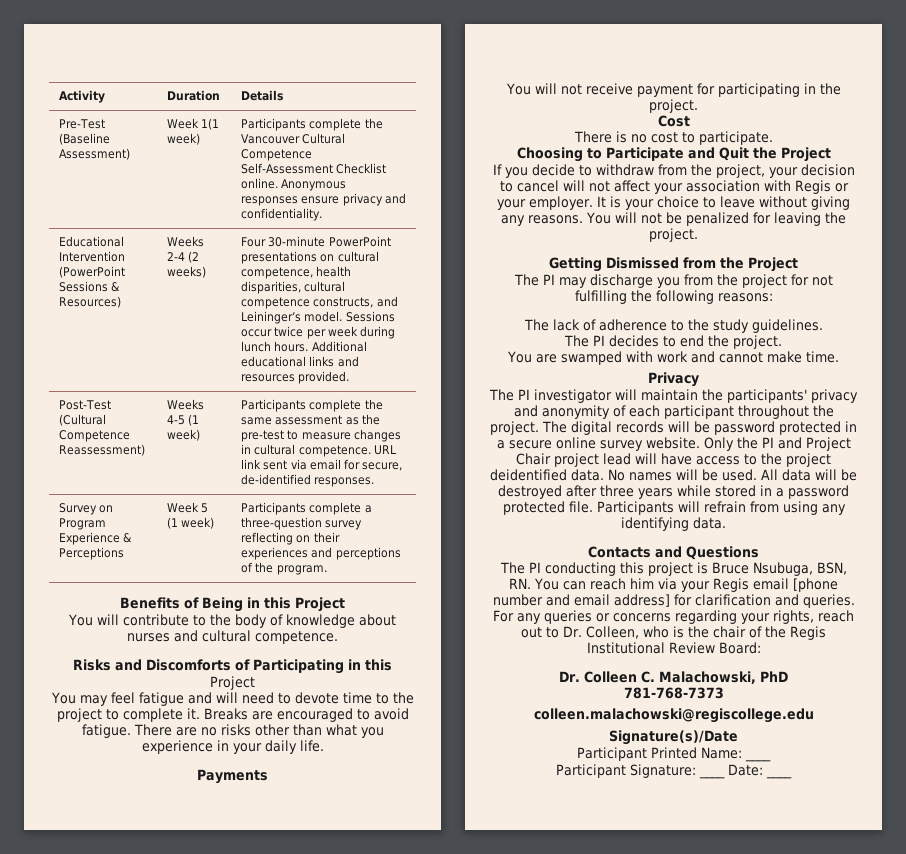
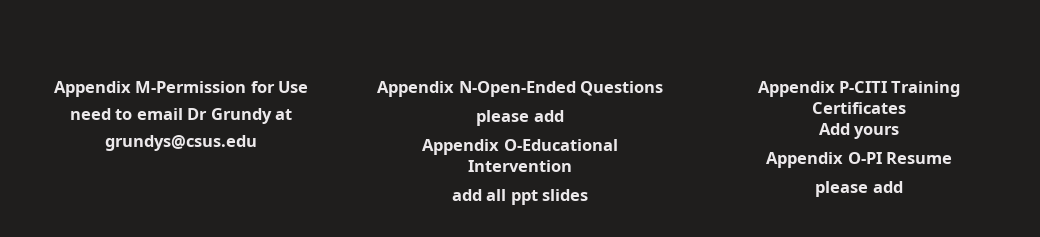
- Activity | Duration | Details
- Pre-Test (Baseline Assessment) | Week 1(1 week) | Participants complete the Vancouver Cultural Competence Self-Assessment Checklist online. Anonymous responses ensure privacy and confidentiality.
- Educational Intervention (PowerPoint Sessions & Resources) | Weeks 2-4 (2 weeks) | Four 30-minute PowerPoint presentations on cultural competence, health disparities, cultural competence constructs, and Leininger’s model. Sessions occur twice per week during lunch hours. Additional educational links and resources provided.
- Post-Test (Cultural Competence Reassessment) | Weeks 4-5 (1 week) | Participants complete the same assessment as the pre-test to measure changes in cultural competence. URL link sent via email for secure, de-identified responses.
- Survey on Program Experience & Perceptions | Week 5 (1 week) | Participants complete a three-question survey reflecting on their experiences and perceptions of the program.
- Benefits of Being in this Project
- You will contribute to the body of knowledge about nurses and cultural competence.
- Risks and Discomforts of Participating in this Project
- You may feel fatigue and will need to devote time to the project to complete it. Breaks are encouraged to avoid fatigue. There are no risks other than what you experience in your daily life.
- Payments
- You will not receive payment for participating in the project.
- Cost
- There is no cost to participate.
- Choosing to Participate and Quit the Project
- If you decide to withdraw from the project, your decision to cancel will not affect your association with Regis or your employer. It is your choice to leave without giving any reasons. You will not be penalized for leaving the project.
- Getting Dismissed from the Project
- The PI may discharge you from the project for not fulfilling the following reasons:
- The lack of adherence to the study guidelines.
- The PI decides to end the project.
- You are swamped with work and cannot make time.
- Privacy
- The PI investigator will maintain the participants' privacy and anonymity of each participant throughout the project. The digital records will be password protected in a secure online survey website. Only the PI and Project Chair project lead will have access to the project deidentified data. No names will be used. All data will be destroyed after three years while stored in a password protected file. Participants will refrain from using any identifying data.
- Contacts and Questions
- The PI conducting this project is Bruce Nsubuga, BSN, RN. You can reach him via your Regis email [phone number and email address] for clarification and queries. For any queries or concerns regarding your rights, reach out to Dr. Colleen, who is the chair of the Regis Institutional Review Board:
- Dr. Colleen C. Malachowski, PhD
- 781-768-7373
- colleen.malachowski@regiscollege.edu
- Signature(s)/Date
- Participant Printed Name: ____
- Participant Signature: ____ Date: ____
+ Appendix M-Permission for Use
+ need to email Dr Grundy at
+ grundys@csus.edu
+ Appendix N-Open-Ended Questions
+ please add
+ Appendix O-Educational Intervention
+ add all ppt slides
+ Appendix P-CITI Training Certificates
+ Add yours
+ Appendix O-PI Resume
+ please add

